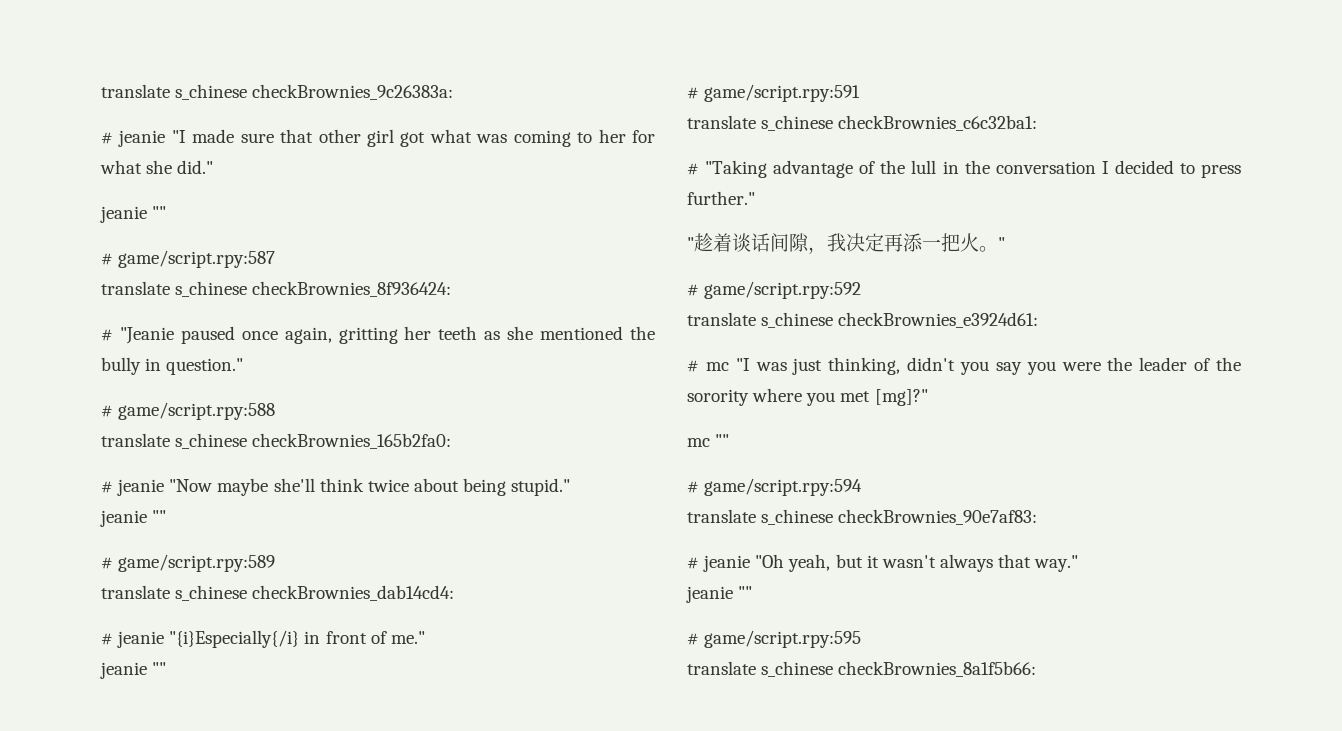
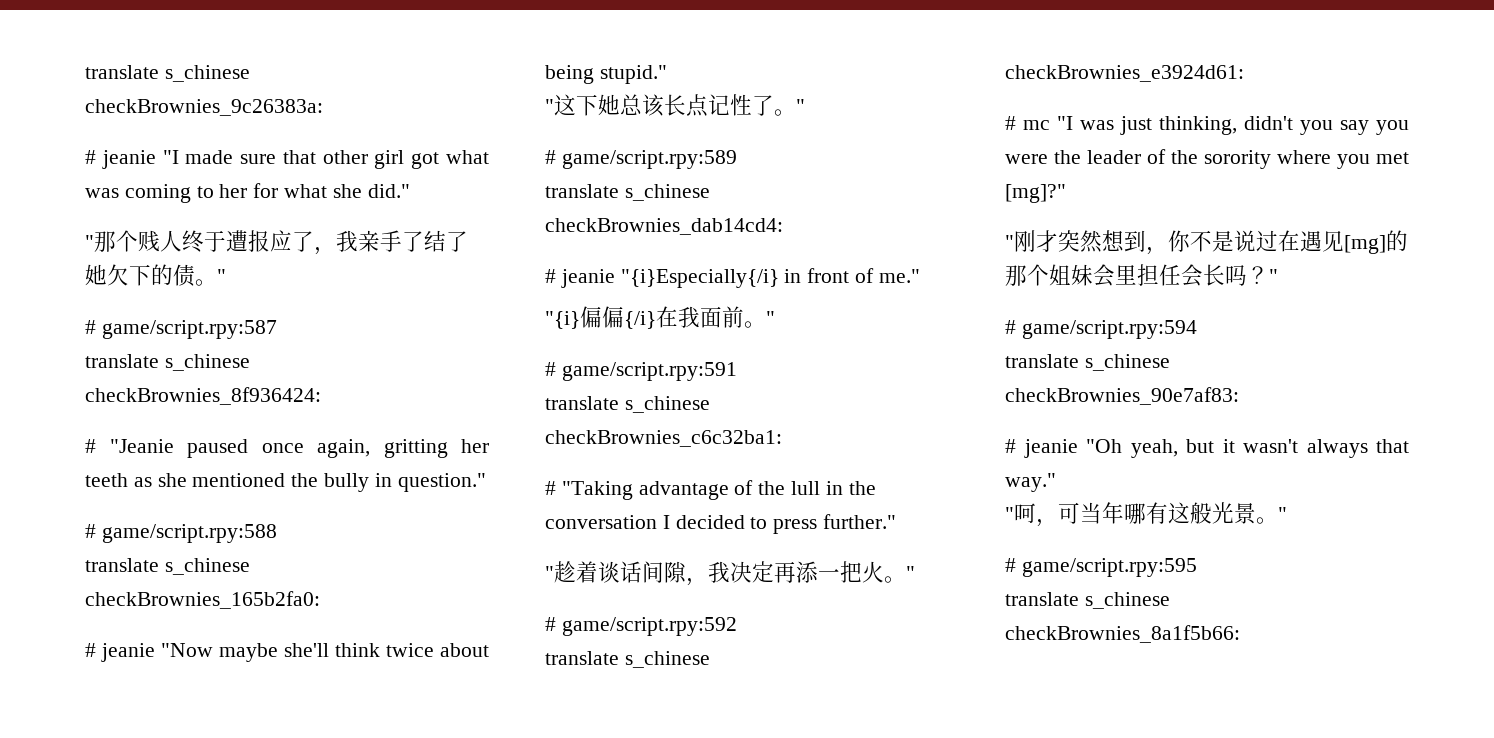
  # jeanie "I made sure that other girl got what was coming to her for what she did."
- jeanie ""
+ "那个贱人终于遭报应了，我亲手了结了她欠下的债。"
  # jeanie "Now maybe she'll think twice about being stupid."
- jeanie ""
+ "这下她总该长点记性了。"
  # jeanie "{i}Especially{/i} in front of me."
- jeanie ""
+ "{i}偏偏{/i}在我面前。"
- mc ""
+ "刚才突然想到，你不是说过在遇见[mg]的那个姐妹会里担任会长吗？"
  # jeanie "Oh yeah, but it wasn't always that way."
- jeanie ""
+ "呵，可当年哪有这般光景。"

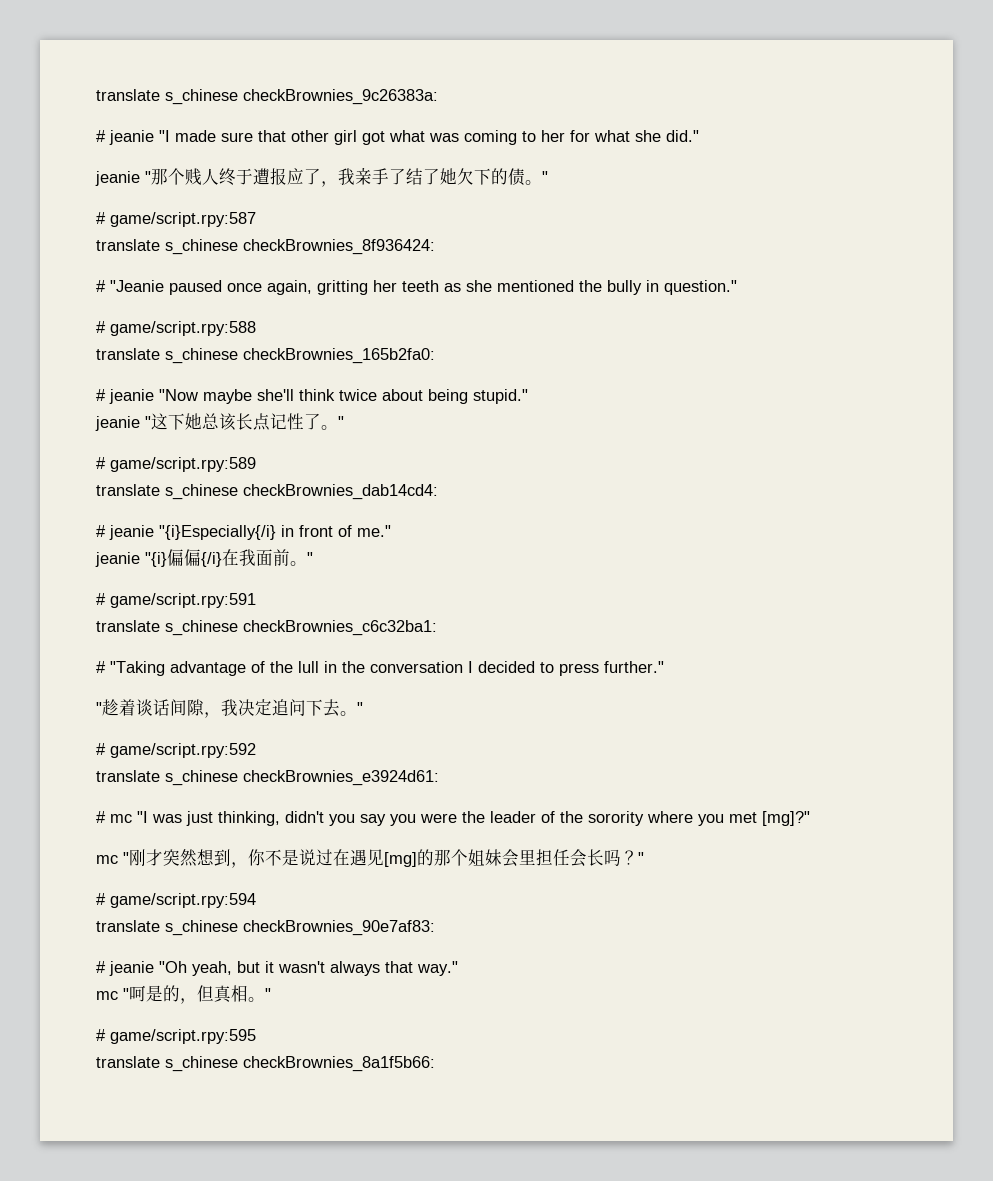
- "那个贱人终于遭报应了，我亲手了结了她欠下的债。
+ jeanie "那个贱人终于遭报应了，我亲手了结了她欠下的债。
- "这下她总该长点记性了。
+ jeanie "这下她总该长点记性了。
- "{i}偏偏{/i}在我面前。
+ jeanie "{i}偏偏{/i}在我面前。
- "趁着谈话间隙，我决定再添一把火。
+ "趁着谈话间隙，我决定追问下去。
- "刚才突然想到，你不是说过在遇见[mg]的那个姐妹会里担任会长吗？
+ mc "刚才突然想到，你不是说过在遇见[mg]的那个姐妹会里担任会长吗？
- "呵，可当年哪有这般光景。
+ mc "呵是的，但真相。

